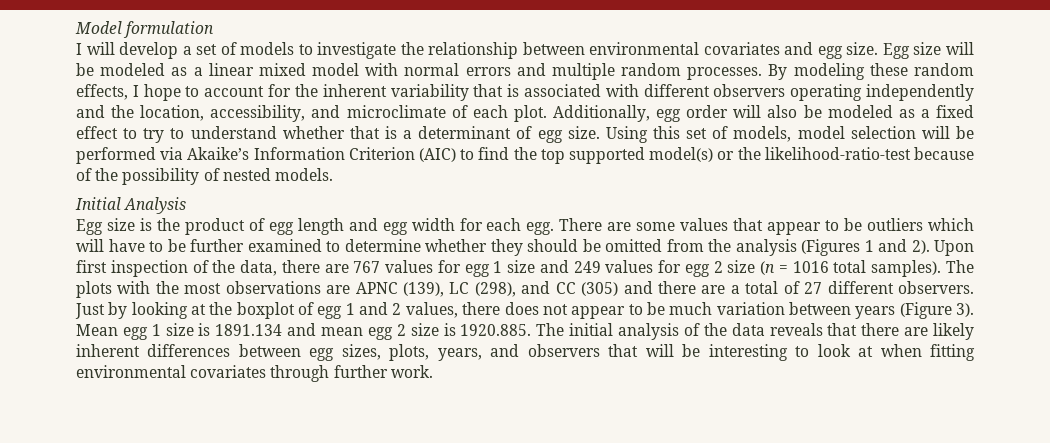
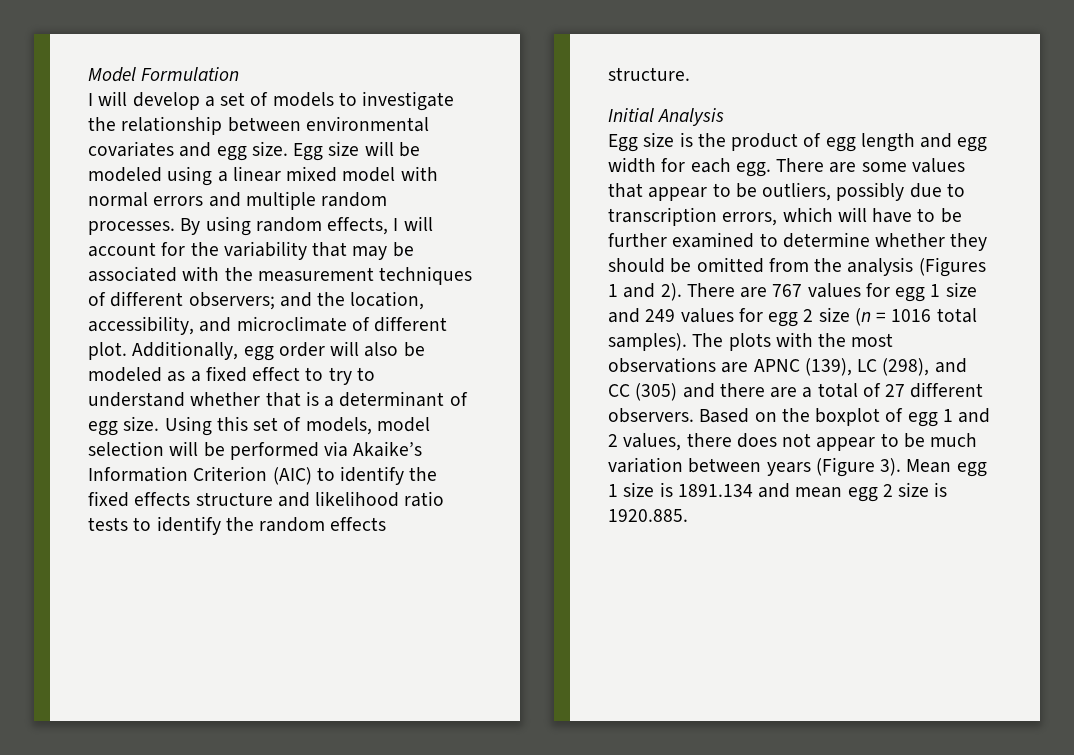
- Model formulation
+ Model Formulation
- Egg size will be modeled as a linear mixed model with normal errors and multiple random processes.
+ Egg size will be modeled using a linear mixed model with normal errors and multiple random processes.
- By modeling these random effects, I hope to account for the inherent variability that is associated with different observers operating independently and the location, accessibility, and microclimate of each plot.
+ By using random effects, I will account for the variability that may be associated with the measurement techniques of different observers; and the location, accessibility, and microclimate of different plot.
- Using this set of models, model selection will be performed via Akaike’s Information Criterion (AIC) to find the top supported model(s) or the likelihood-ratio-test because of the possibility of nested models.
+ Using this set of models, model selection will be performed via Akaike’s Information Criterion (AIC) to identify the fixed effects structure and likelihood ratio tests to identify the random effects structure.
- There are some values that appear to be outliers which will have to be further examined to determine whether they should be omitted from the analysis (Figures 1 and 2).
+ There are some values that appear to be outliers, possibly due to transcription errors, which will have to be further examined to determine whether they should be omitted from the analysis (Figures 1 and 2).
- Upon first inspection of the data, there are 767 values for egg 1 size and 249 values for egg 2 size (n = 1016 total samples).
+ There are 767 values for egg 1 size and 249 values for egg 2 size (n = 1016 total samples).
- Just by looking at the boxplot of egg 1 and 2 values, there does not appear to be much variation between years (Figure 3).
+ Based on the boxplot of egg 1 and 2 values, there does not appear to be much variation between years (Figure 3).
- Mean egg 1 size is 1891.134 and mean egg 2 size is 1920.885. The initial analysis of the data reveals that there are likely inherent differences between egg sizes, plots, years, and observers that will be interesting to look at when fitting environmental covariates through further work.
+ Mean egg 1 size is 1891.134 and mean egg 2 size is 1920.885.

